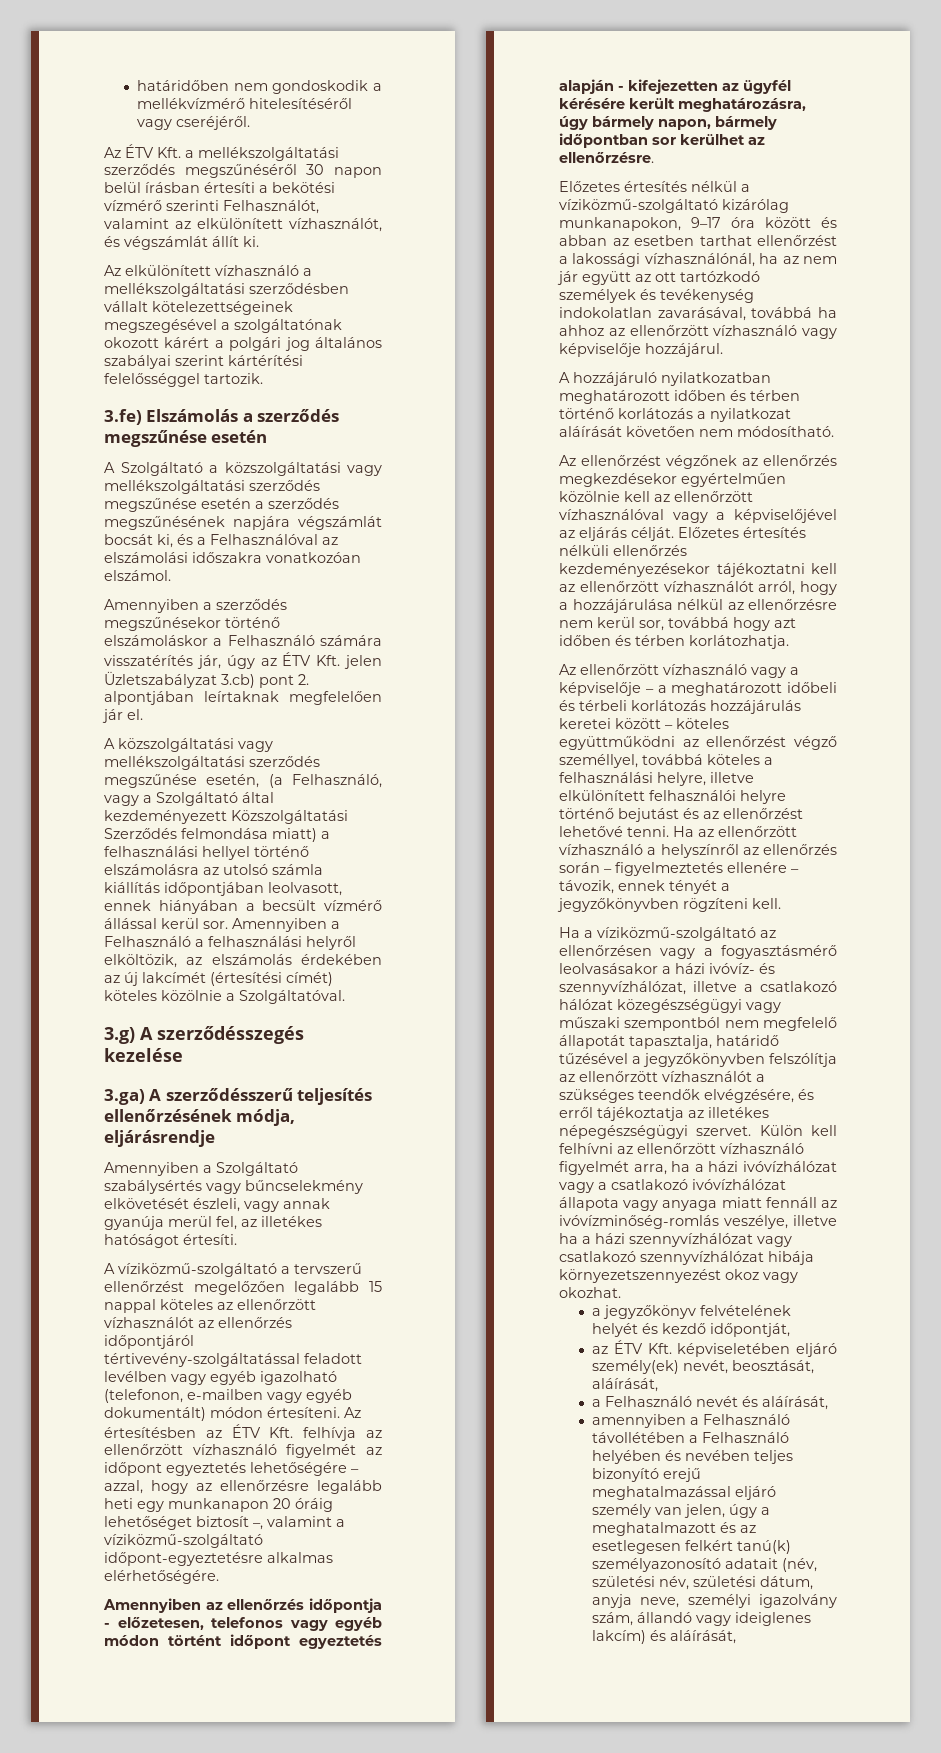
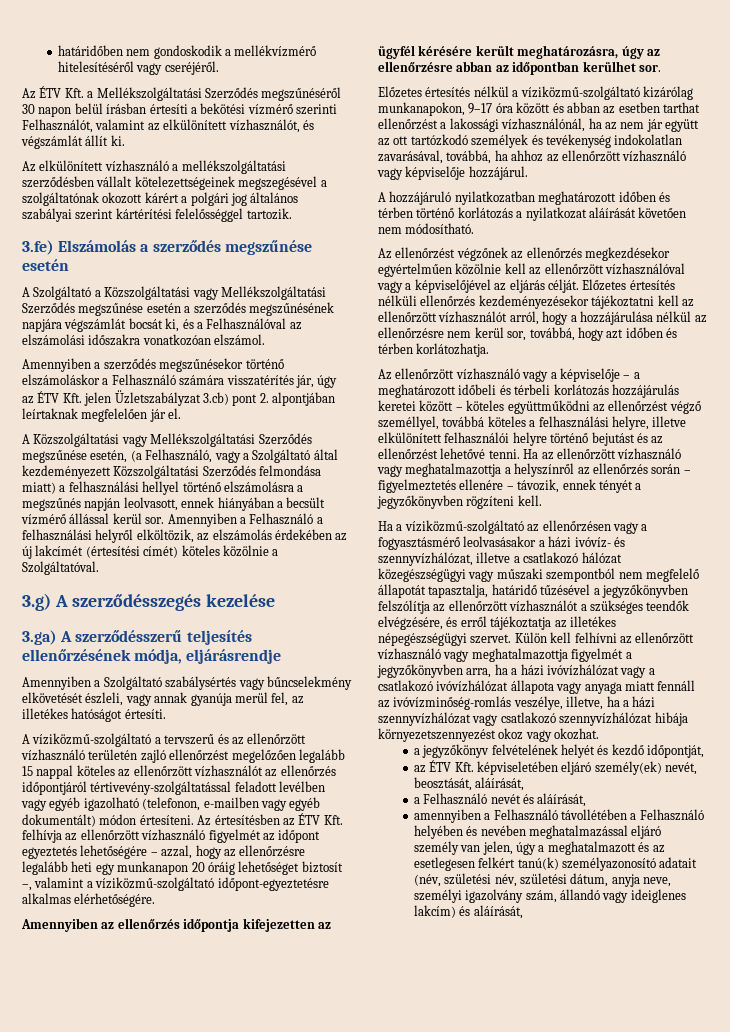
- Az ÉTV Kft. a mellékszolgáltatási szerződés megszűnéséről 30 napon belül írásban értesíti a bekötési vízmérő szerinti Felhasználót, valamint az elkülönített vízhasználót, és végszámlát állít ki.
+ Az ÉTV Kft. a Mellékszolgáltatási Szerződés megszűnéséről 30 napon belül írásban értesíti a bekötési vízmérő szerinti Felhasználót, valamint az elkülönített vízhasználót, és végszámlát állít ki.
- A Szolgáltató a közszolgáltatási vagy mellékszolgáltatási szerződés megszűnése esetén a szerződés megszűnésének napjára végszámlát bocsát ki, és a Felhasználóval az elszámolási időszakra vonatkozóan elszámol.
+ A Szolgáltató a Közszolgáltatási vagy Mellékszolgáltatási Szerződés megszűnése esetén a szerződés megszűnésének napjára végszámlát bocsát ki, és a Felhasználóval az elszámolási időszakra vonatkozóan elszámol.
- A közszolgáltatási vagy mellékszolgáltatási szerződés megszűnése esetén, (a Felhasználó, vagy a Szolgáltató által kezdeményezett Közszolgáltatási Szerződés felmondása miatt) a felhasználási hellyel történő elszámolásra az utolsó számla kiállítás időpontjában leolvasott, ennek hiányában a becsült vízmérő állással kerül sor.
+ A Közszolgáltatási vagy Mellékszolgáltatási Szerződés megszűnése esetén, (a Felhasználó, vagy a Szolgáltató által kezdeményezett Közszolgáltatási Szerződés felmondása miatt) a felhasználási hellyel történő elszámolásra a megszűnés napján leolvasott, ennek hiányában a becsült vízmérő állással kerül sor.
- A víziközmű-szolgáltató a tervszerű ellenőrzést megelőzően legalább 15 nappal köteles az ellenőrzött vízhasználót az ellenőrzés időpontjáról tértivevény-szolgáltatással feladott levélben vagy egyéb igazolható (telefonon, e-mailben vagy egyéb dokumentált) módon értesíteni.
+ A víziközmű-szolgáltató a tervszerű és az ellenőrzött vízhasználó területén zajló ellenőrzést megelőzően legalább 15 nappal köteles az ellenőrzött vízhasználót az ellenőrzés időpontjáról tértivevény-szolgáltatással feladott levélben vagy egyéb igazolható (telefonon, e-mailben vagy egyéb dokumentált) módon értesíteni.
- Amennyiben az ellenőrzés időpontja - előzetesen, telefonos vagy egyéb módon történt időpont egyeztetés alapján - kifejezetten az ügyfél kérésére került meghatározásra, úgy bármely napon, bármely időpontban sor kerülhet az ellenőrzésre.
+ Amennyiben az ellenőrzés időpontja kifejezetten az ügyfél kérésére került meghatározásra, úgy az ellenőrzésre abban az időpontban kerülhet sor.
- Előzetes értesítés nélkül a víziközmű-szolgáltató kizárólag munkanapokon, 9–17 óra között és abban az esetben tarthat ellenőrzést a lakossági vízhasználónál, ha az nem jár együtt az ott tartózkodó személyek és tevékenység indokolatlan zavarásával, továbbá ha ahhoz az ellenőrzött vízhasználó vagy képviselője hozzájárul.
+ Előzetes értesítés nélkül a víziközmű-szolgáltató kizárólag munkanapokon, 9–17 óra között és abban az esetben tarthat ellenőrzést a lakossági vízhasználónál, ha az nem jár együtt az ott tartózkodó személyek és tevékenység indokolatlan zavarásával, továbbá, ha ahhoz az ellenőrzött vízhasználó vagy képviselője hozzájárul.
- Előzetes értesítés nélküli ellenőrzés kezdeményezésekor tájékoztatni kell az ellenőrzött vízhasználót arról, hogy a hozzájárulása nélkül az ellenőrzésre nem kerül sor, továbbá hogy azt időben és térben korlátozhatja.
+ Előzetes értesítés nélküli ellenőrzés kezdeményezésekor tájékoztatni kell az ellenőrzött vízhasználót arról, hogy a hozzájárulása nélkül az ellenőrzésre nem kerül sor, továbbá, hogy azt időben és térben korlátozhatja.
- Ha az ellenőrzött vízhasználó a helyszínről az ellenőrzés során – figyelmeztetés ellenére – távozik, ennek tényét a jegyzőkönyvben rögzíteni kell.
+ Ha az ellenőrzött vízhasználó vagy meghatalmazottja a helyszínről az ellenőrzés során – figyelmeztetés ellenére – távozik, ennek tényét a jegyzőkönyvben rögzíteni kell.
- Külön kell felhívni az ellenőrzött vízhasználó figyelmét arra, ha a házi ivóvízhálózat vagy a csatlakozó ivóvízhálózat állapota vagy anyaga miatt fennáll az ivóvízminőség-romlás veszélye, illetve ha a házi szennyvízhálózat vagy csatlakozó szennyvízhálózat hibája környezetszennyezést okoz vagy okozhat.
+ Külön kell felhívni az ellenőrzött vízhasználó vagy meghatalmazottja figyelmét a jegyzőkönyvben arra, ha a házi ivóvízhálózat vagy a csatlakozó ivóvízhálózat állapota vagy anyaga miatt fennáll az ivóvízminőség-romlás veszélye, illetve, ha a házi szennyvízhálózat vagy csatlakozó szennyvízhálózat hibája környezetszennyezést okoz vagy okozhat.
- amennyiben a Felhasználó távollétében a Felhasználó helyében és nevében teljes bizonyító erejű meghatalmazással eljáró személy van jelen, úgy a meghatalmazott és az esetlegesen felkért tanú(k) személyazonosító adatait (név, születési név, születési dátum, anyja neve, személyi igazolvány szám, állandó vagy ideiglenes lakcím) és aláírását,
+ amennyiben a Felhasználó távollétében a Felhasználó helyében és nevében meghatalmazással eljáró személy van jelen, úgy a meghatalmazott és az esetlegesen felkért tanú(k) személyazonosító adatait (név, születési név, születési dátum, anyja neve, személyi igazolvány szám, állandó vagy ideiglenes lakcím) és aláírását,

